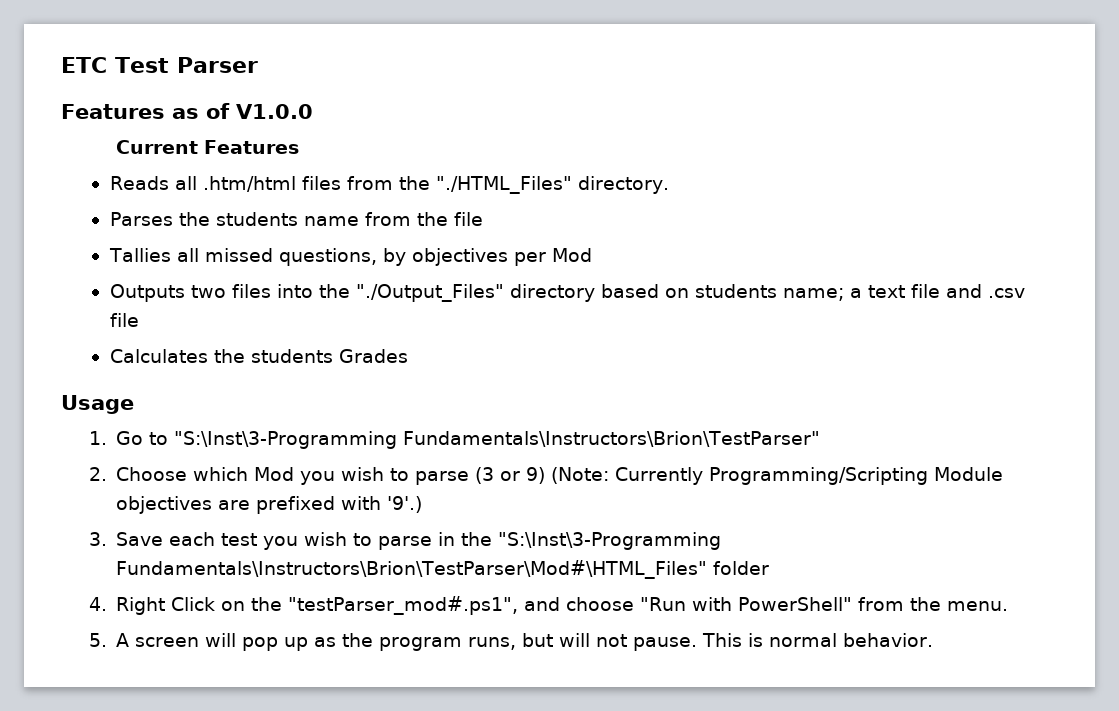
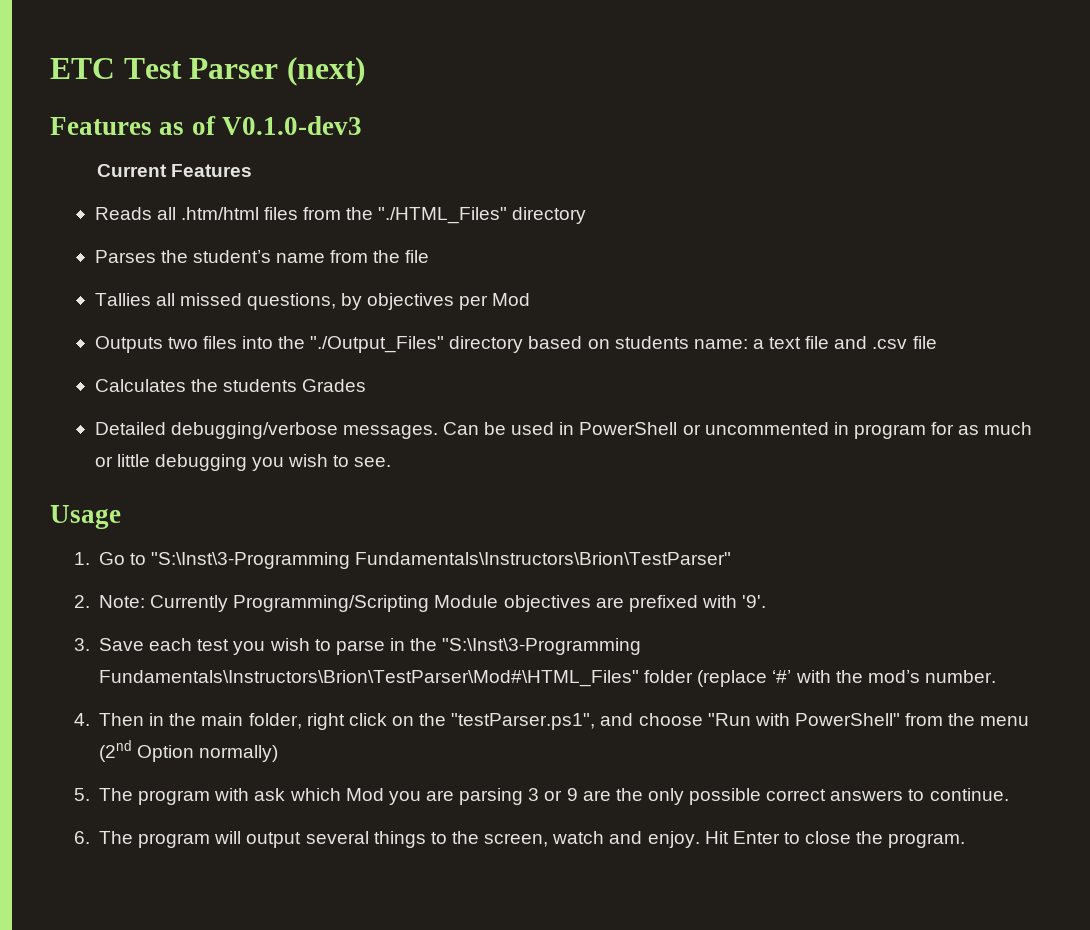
- ETC Test Parser
+ ETC Test Parser (next)
- Features as of V1.0.0
+ Features as of V0.1.0-dev3
- Reads all .htm/html files from the "./HTML_Files" directory.
+ Reads all .htm/html files from the "./HTML_Files" directory
- Parses the students name from the file
+ Parses the student’s name from the file
- Outputs two files into the "./Output_Files" directory based on students name; a text file and .csv file
+ Outputs two files into the "./Output_Files" directory based on students name: a text file and .csv file
+ Detailed debugging/verbose messages. Can be used in PowerShell or uncommented in program for as much or little debugging you wish to see.
- 2. Choose which Mod you wish to parse (3 or 9) (Note: Currently Programming/Scripting Module objectives are prefixed with '9'.)
+ 2. Note: Currently Programming/Scripting Module objectives are prefixed with '9'.
- 3. Save each test you wish to parse in the "S:\Inst\3-Programming Fundamentals\Instructors\Brion\TestParser\Mod#\HTML_Files" folder
- 4. Right Click on the "testParser_mod#.ps1", and choose "Run with PowerShell" from the menu.
- 5. A screen will pop up as the program runs, but will not pause. This is normal behavior.
+ 3. Save each test you wish to parse in the "S:\Inst\3-Programming Fundamentals\Instructors\Brion\TestParser\Mod#\HTML_Files" folder (replace ‘#’ with the mod’s number.
+ 4. Then in the main folder, right click on the "testParser.ps1", and choose "Run with PowerShell" from the menu (2nd Option normally)
+ 5. The program with ask which Mod you are parsing 3 or 9 are the only possible correct answers to continue.
+ 6. The program will output several things to the screen, watch and enjoy. Hit Enter to close the program.

